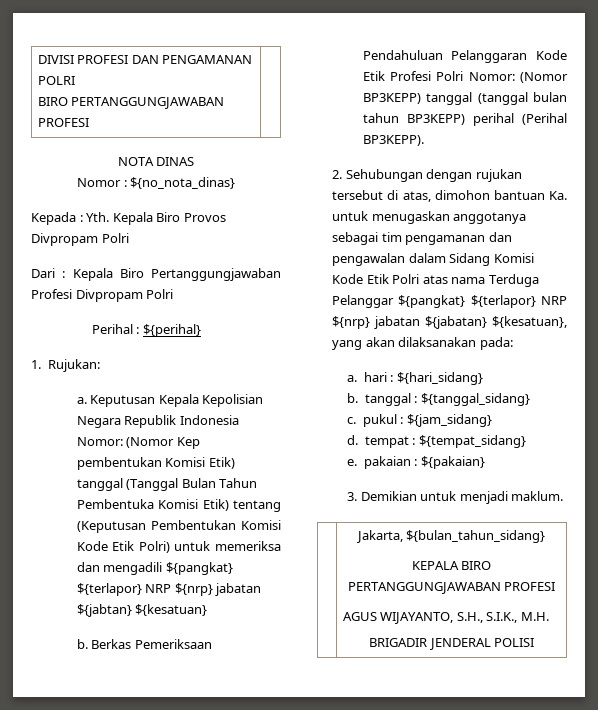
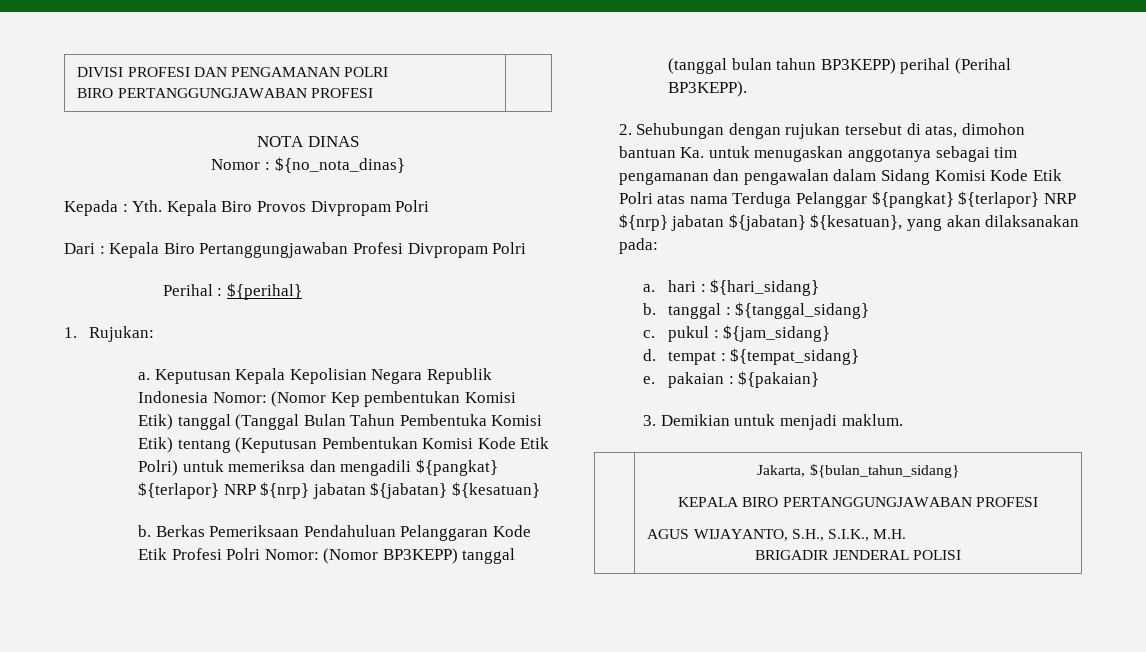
- Keputusan Kepala Kepolisian Negara Republik Indonesia Nomor: (Nomor Kep pembentukan Komisi Etik) tanggal (Tanggal Bulan Tahun Pembentuka Komisi Etik) tentang (Keputusan Pembentukan Komisi Kode Etik Polri) untuk memeriksa dan mengadili ${pangkat} ${terlapor} NRP ${nrp} jabatan ${jabtan} ${kesatuan}
+ Keputusan Kepala Kepolisian Negara Republik Indonesia Nomor: (Nomor Kep pembentukan Komisi Etik) tanggal (Tanggal Bulan Tahun Pembentuka Komisi Etik) tentang (Keputusan Pembentukan Komisi Kode Etik Polri) untuk memeriksa dan mengadili ${pangkat} ${terlapor} NRP ${nrp} jabatan ${jabatan} ${kesatuan}

